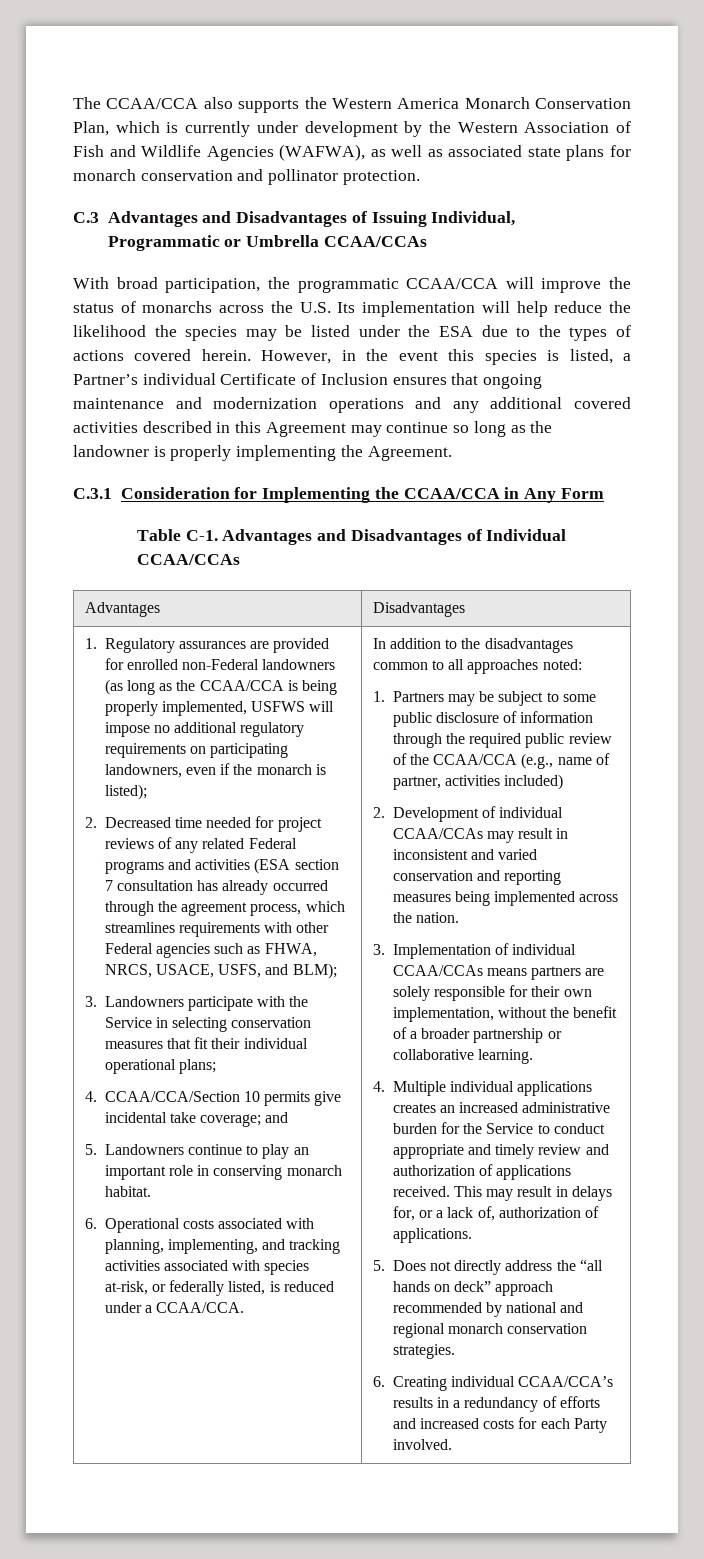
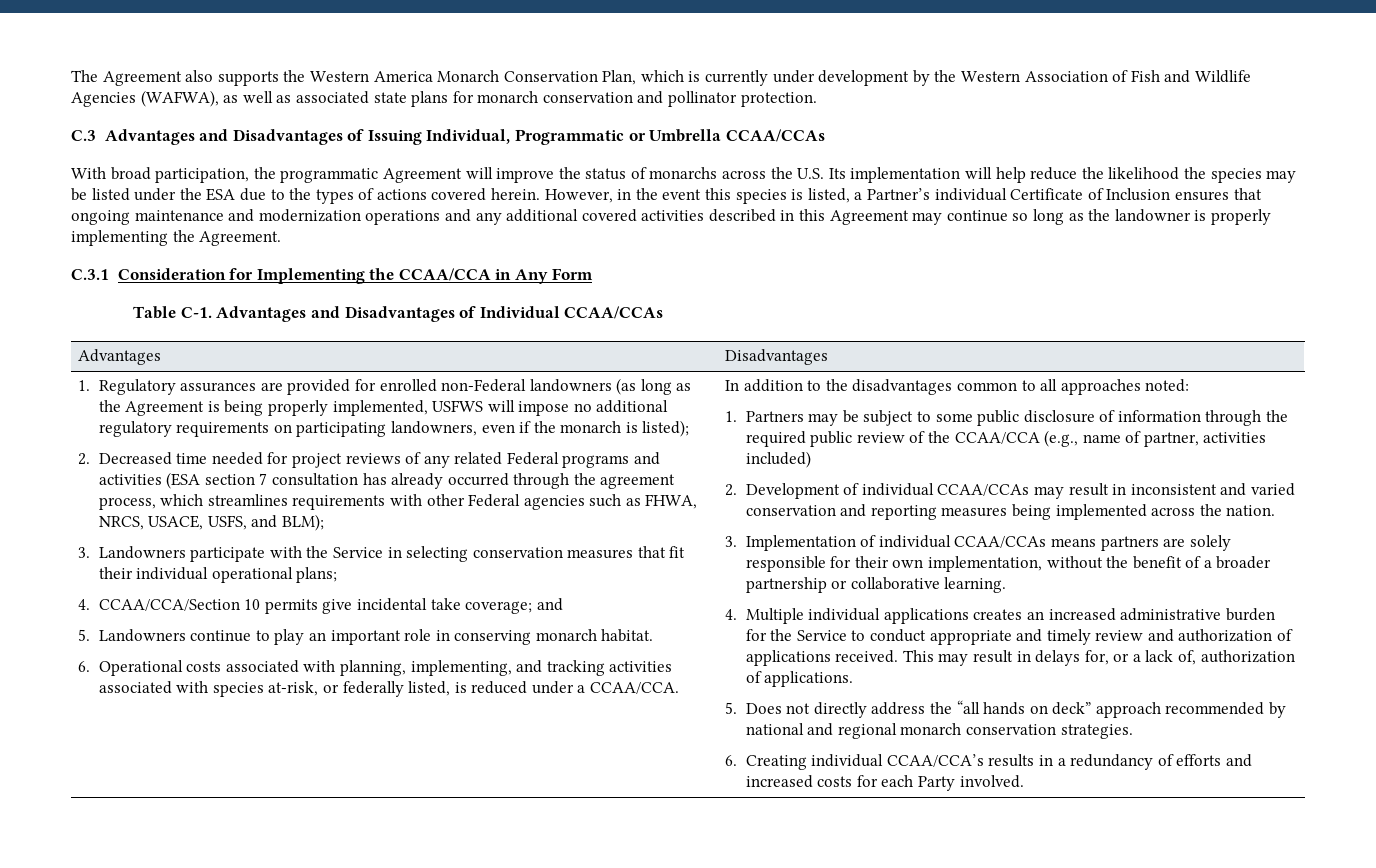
- The CCAA/CCA also supports the Western America Monarch Conservation Plan, which is currently under development by the Western Association of Fish and Wildlife Agencies (WAFWA), as well as associated state plans for monarch conservation and pollinator protection.
+ The Agreement also supports the Western America Monarch Conservation Plan, which is currently under development by the Western Association of Fish and Wildlife Agencies (WAFWA), as well as associated state plans for monarch conservation and pollinator protection.
- With broad participation, the programmatic CCAA/CCA will improve the status of monarchs across the U.S. Its implementation will help reduce the likelihood the species may be listed under the ESA due to the types of actions covered herein.
+ With broad participation, the programmatic Agreement will improve the status of monarchs across the U.S. Its implementation will help reduce the likelihood the species may be listed under the ESA due to the types of actions covered herein.
- 1. Regulatory assurances are provided for enrolled non-Federal landowners (as long as the CCAA/CCA is being properly implemented, USFWS will impose no additional regulatory requirements on participating landowners, even if the monarch is listed);
+ 1. Regulatory assurances are provided for enrolled non-Federal landowners (as long as the Agreement is being properly implemented, USFWS will impose no additional regulatory requirements on participating landowners, even if the monarch is listed);

